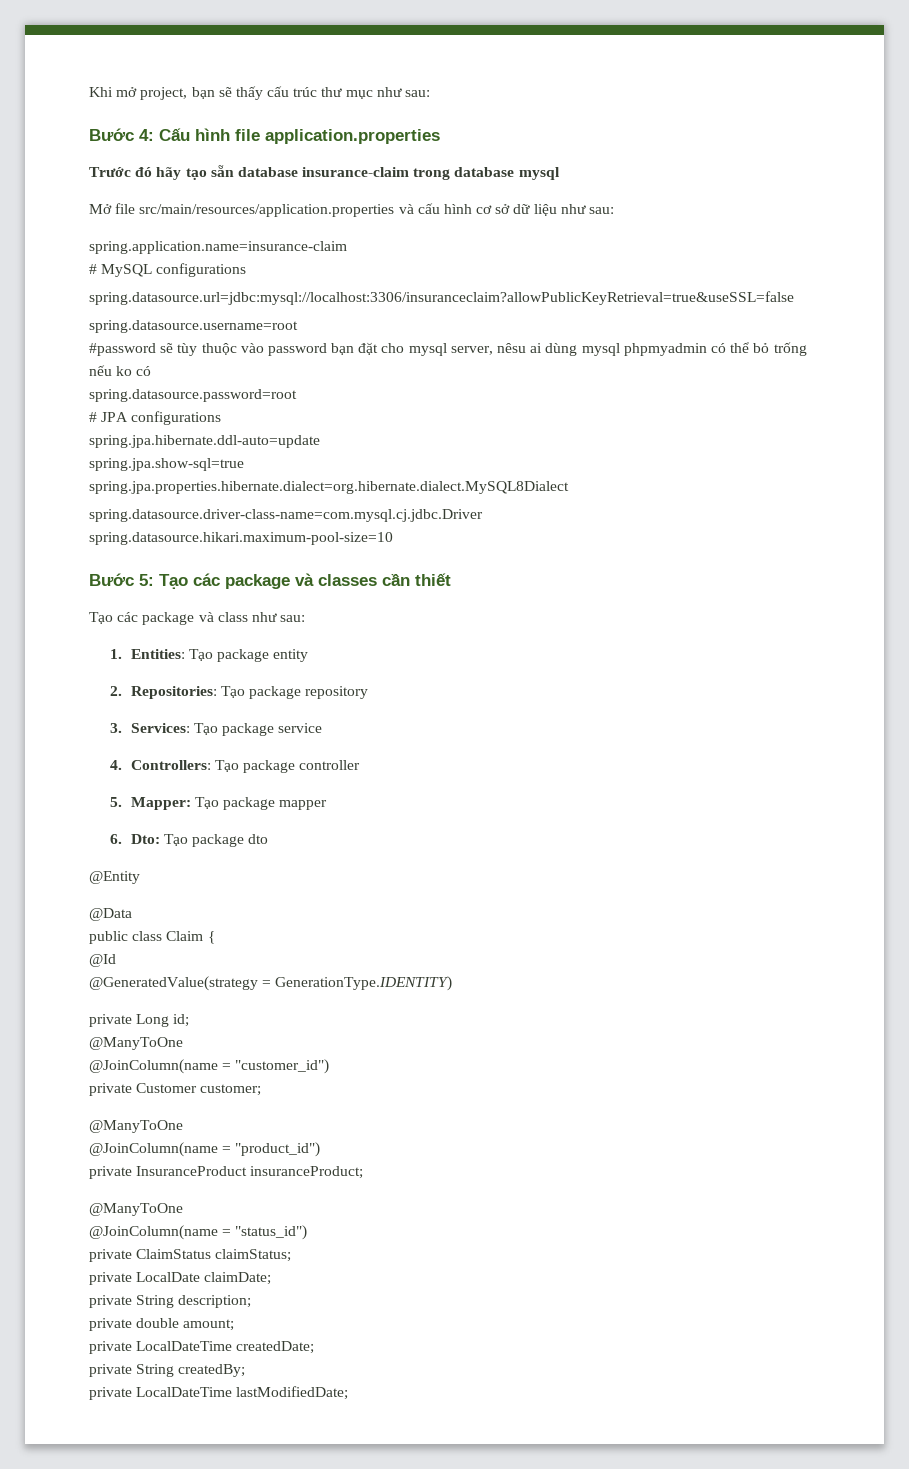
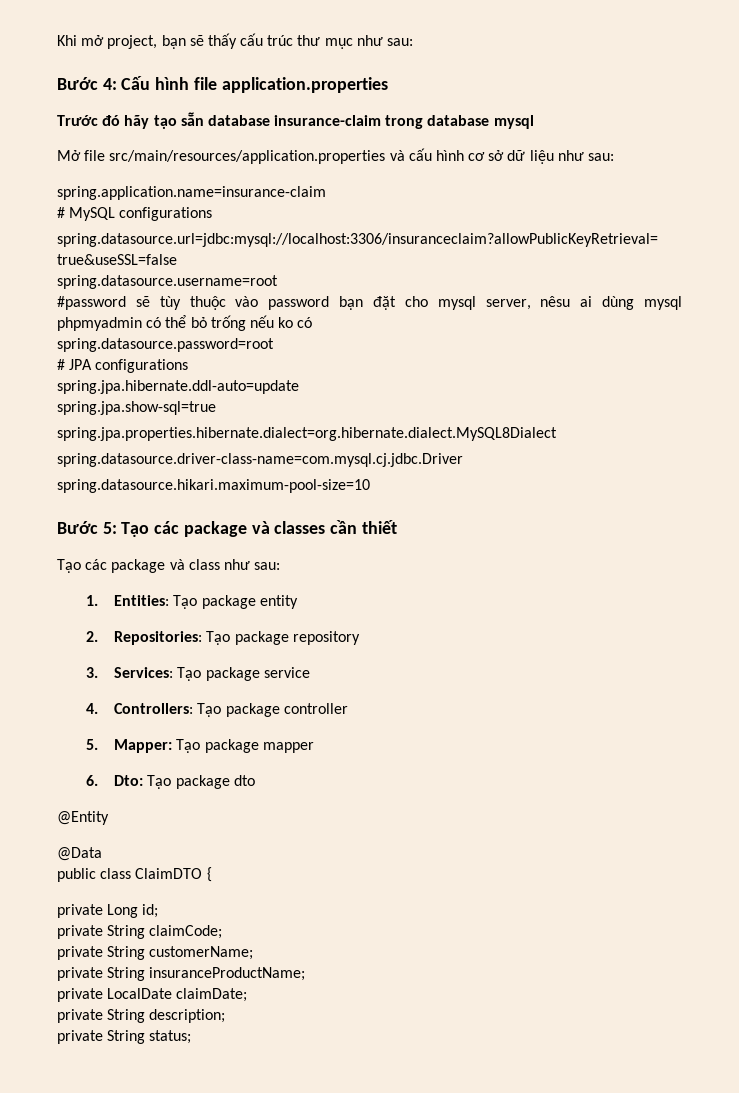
- public class Claim {
+ public class ClaimDTO {
- @Id
- @GeneratedValue(strategy = GenerationType.IDENTITY)
  private Long id;
- @ManyToOne
- @JoinColumn(name = "customer_id")
- private Customer customer;
- @ManyToOne
- @JoinColumn(name = "product_id")
- private InsuranceProduct insuranceProduct;
- @ManyToOne
- @JoinColumn(name = "status_id")
- private ClaimStatus claimStatus;
+ private String claimCode;
+ private String customerName;
+ private String insuranceProductName;
- private double amount;
- private LocalDateTime createdDate;
- private String createdBy;
- private LocalDateTime lastModifiedDate;
+ private String status;

